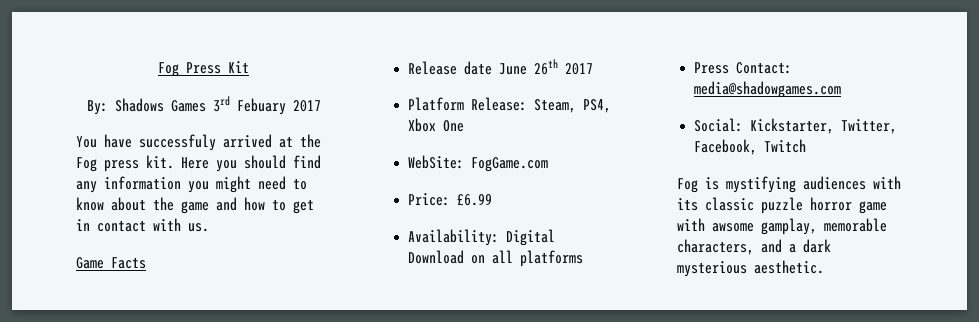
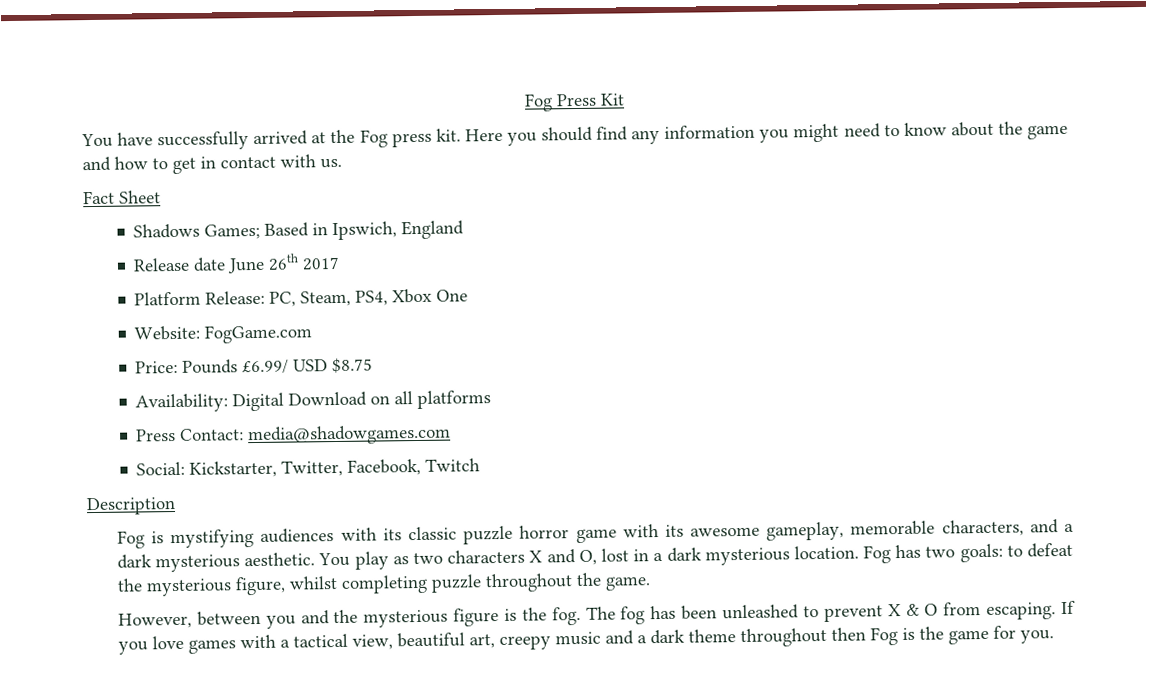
- By: Shadows Games 3rd Febuary 2017
- You have successfuly arrived at the Fog press kit.
+ You have successfully arrived at the Fog press kit.
- Game Facts
+ Fact Sheet
+ Shadows Games; Based in Ipswich, England
- Platform Release: Steam, PS4, Xbox One
+ Platform Release: PC, Steam, PS4, Xbox One
- WebSite: FogGame.com
+ Website: FogGame.com
- Price: £6.99
+ Price: Pounds £6.99/ USD $8.75
+ Description
- Fog is mystifying audiences with its classic puzzle horror game with awsome gamplay, memorable characters, and a dark mysterious aesthetic.
+ Fog is mystifying audiences with its classic puzzle horror game with its awesome gameplay, memorable characters, and a dark mysterious aesthetic.
+ You play as two characters X and O, lost in a dark mysterious location. Fog has two goals: to defeat the mysterious figure, whilst completing puzzle throughout the game.
+ However, between you and the mysterious figure is the fog. The fog has been unleashed to prevent X & O from escaping. If you love games with a tactical view, beautiful art, creepy music and a dark theme throughout then Fog is the game for you.

